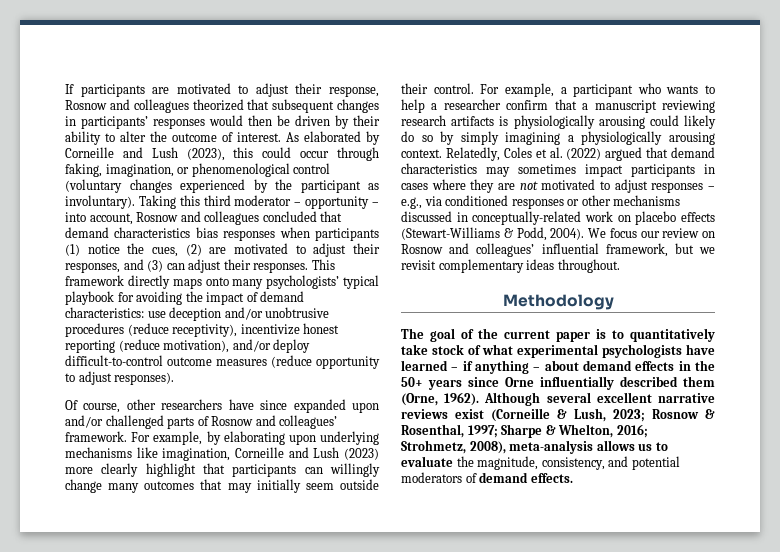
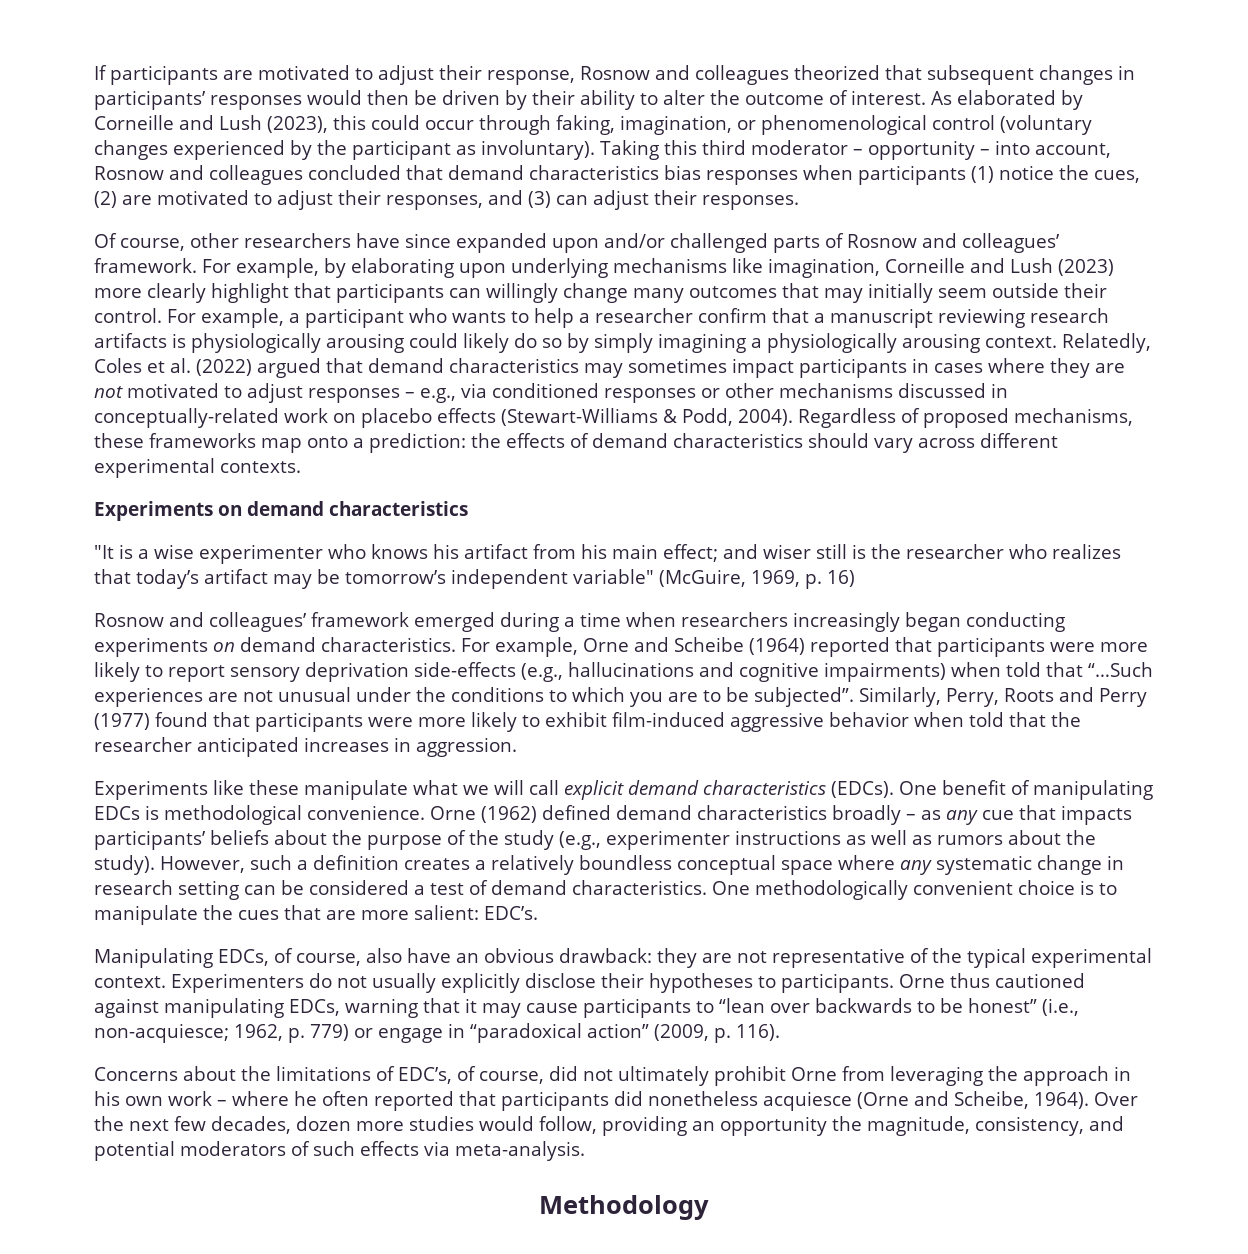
- This framework directly maps onto many psychologists’ typical playbook for avoiding the impact of demand characteristics: use deception and/or unobtrusive procedures (reduce receptivity), incentivize honest reporting (reduce motivation), and/or deploy difficult-to-control outcome measures (reduce opportunity to adjust responses).
- We focus our review on Rosnow and colleagues’ influential framework, but we revisit complementary ideas throughout.
+ Regardless of proposed mechanisms, these frameworks map onto a prediction: the effects of demand characteristics should vary across different experimental contexts.
+ Experiments on demand characteristics
+ "It is a wise experimenter who knows his artifact from his main effect; and wiser still is the researcher who realizes that today’s artifact may be tomorrow’s independent variable" (McGuire, 1969, p. 16)
+ Rosnow and colleagues’ framework emerged during a time when researchers increasingly began conducting experiments on demand characteristics. For example, Orne and Scheibe (1964) reported that participants were more likely to report sensory deprivation side-effects (e.g., hallucinations and cognitive impairments) when told that “…Such experiences are not unusual under the conditions to which you are to be subjected”. Similarly, Perry, Roots and Perry (1977) found that participants were more likely to exhibit film-induced aggressive behavior when told that the researcher anticipated increases in aggression.
+ Experiments like these manipulate what we will call explicit demand characteristics (EDCs). One benefit of manipulating EDCs is methodological convenience. Orne (1962) defined demand characteristics broadly – as any cue that impacts participants’ beliefs about the purpose of the study (e.g., experimenter instructions as well as rumors about the study). However, such a definition creates a relatively boundless conceptual space where any systematic change in research setting can be considered a test of demand characteristics. One methodologically convenient choice is to manipulate the cues that are more salient: EDC’s.
+ Manipulating EDCs, of course, also have an obvious drawback: they are not representative of the typical experimental context. Experimenters do not usually explicitly disclose their hypotheses to participants. Orne thus cautioned against manipulating EDCs, warning that it may cause participants to “lean over backwards to be honest” (i.e., non-acquiesce; 1962, p. 779) or engage in “paradoxical action” (2009, p. 116).
+ Concerns about the limitations of EDC’s, of course, did not ultimately prohibit Orne from leveraging the approach in his own work – where he often reported that participants did nonetheless acquiesce (Orne and Scheibe, 1964). Over the next few decades, dozen more studies would follow, providing an opportunity the magnitude, consistency, and potential moderators of such effects via meta-analysis.
  Methodology
- The goal of the current paper is to quantitatively take stock of what experimental psychologists have learned – if anything – about demand effects in the 50+ years since Orne influentially described them (Orne, 1962). Although several excellent narrative reviews exist (Corneille & Lush, 2023; Rosnow & Rosenthal, 1997; Sharpe & Whelton, 2016; Strohmetz, 2008), meta-analysis allows us to evaluate the magnitude, consistency, and potential moderators of demand effects.

